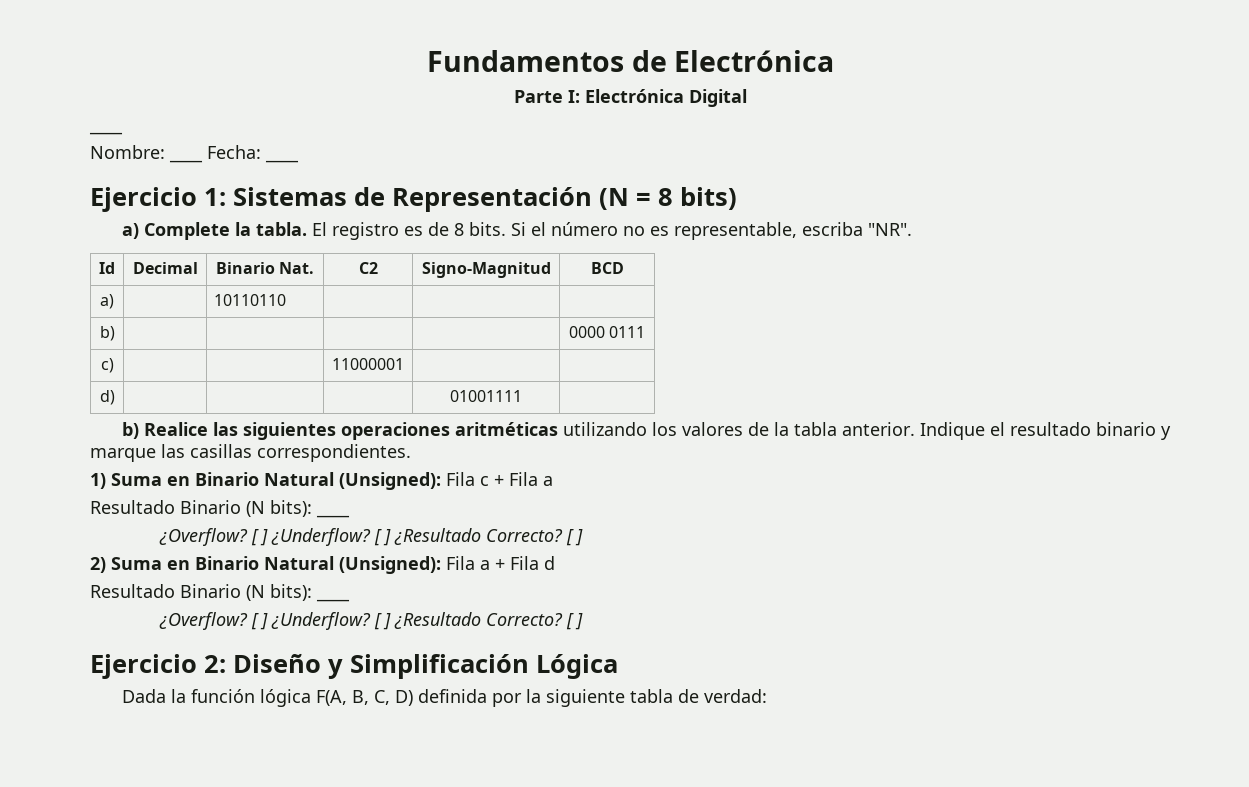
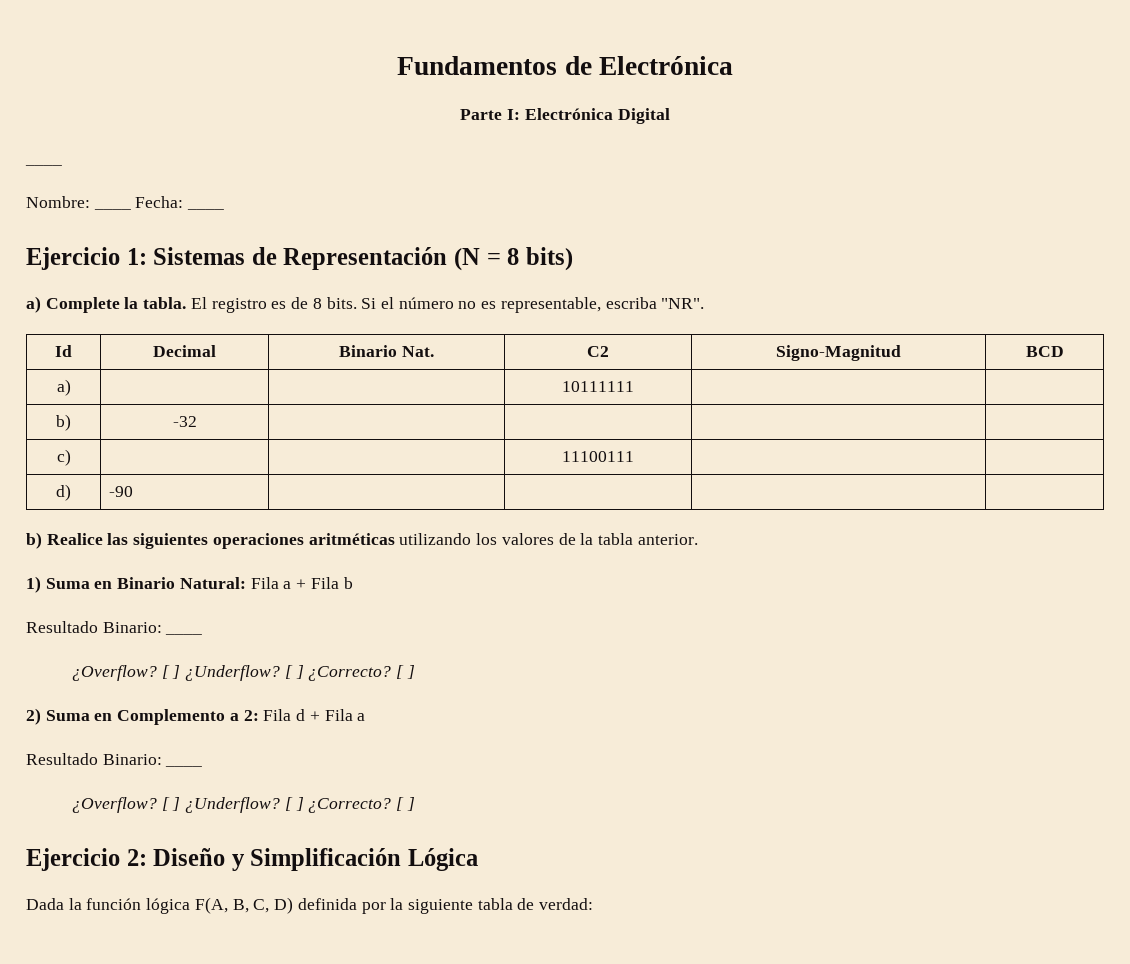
- a) | | 10110110 | | |
+ a) | | | 10111111 | |
- b) | | | | | 0000 0111
+ b) | -32 | | | |
- c) | | | 11000001 | |
+ c) | | | 11100111 | |
- d) | | | | 01001111 |
+ d) | -90 | | | |
- Indique el resultado binario y marque las casillas correspondientes.
- 1) Suma en Binario Natural (Unsigned): Fila c + Fila a
- Resultado Binario (N bits): ____
- ¿Overflow? [ ] ¿Underflow? [ ] ¿Resultado Correcto?
+ 1) Suma en Binario Natural: Fila a + Fila b
+ Resultado Binario: ____
+ ¿Overflow? [ ] ¿Underflow? [ ] ¿Correcto?
- 2) Suma en Binario Natural (Unsigned): Fila a + Fila d
- Resultado Binario (N bits): ____
- ¿Overflow? [ ] ¿Underflow? [ ] ¿Resultado Correcto?
+ 2) Suma en Complemento a 2: Fila d + Fila a
+ Resultado Binario: ____
+ ¿Overflow? [ ] ¿Underflow? [ ] ¿Correcto?

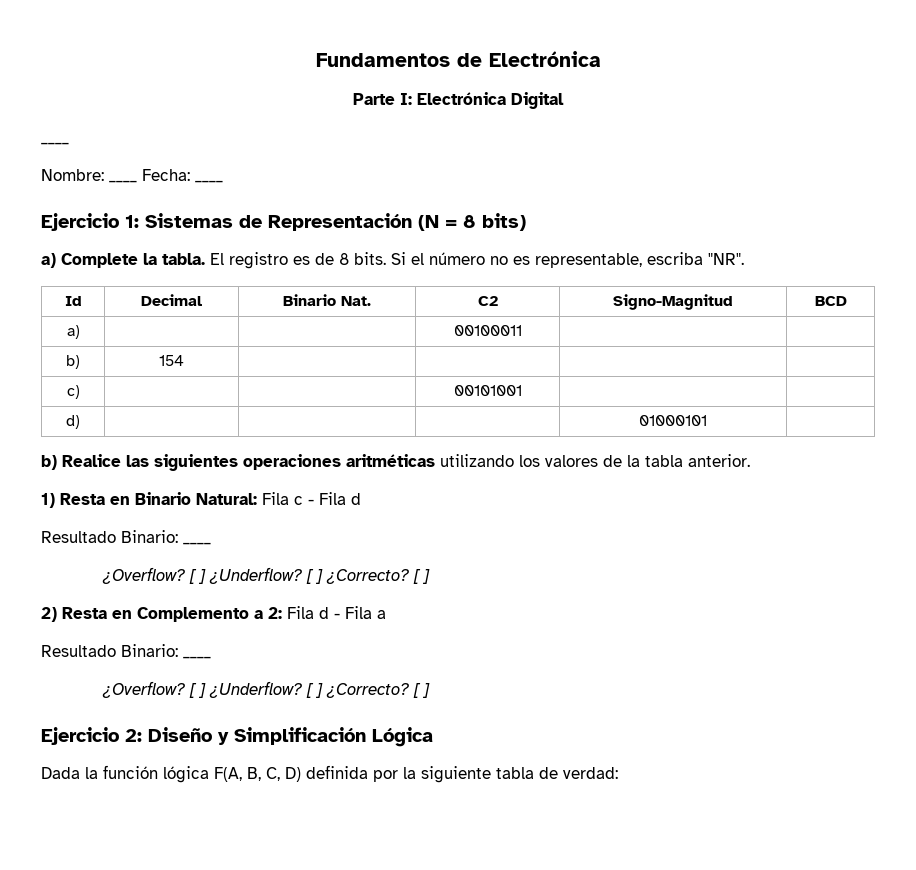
- a) | | | 10111111 | |
+ a) | | | 00100011 | |
- b) | -32 | | | |
+ b) | 154 | | | |
- c) | | | 11100111 | |
+ c) | | | 00101001 | |
- d) | -90 | | | |
+ d) | | | | 01000101 |
- 1) Suma en Binario Natural: Fila a + Fila b
+ 1) Resta en Binario Natural: Fila c - Fila d
- 2) Suma en Complemento a 2: Fila d + Fila a
+ 2) Resta en Complemento a 2: Fila d - Fila a

